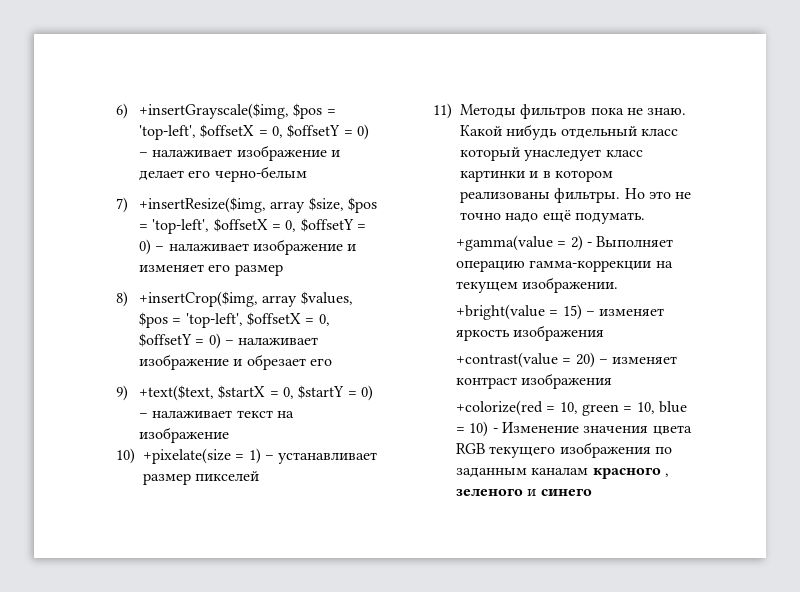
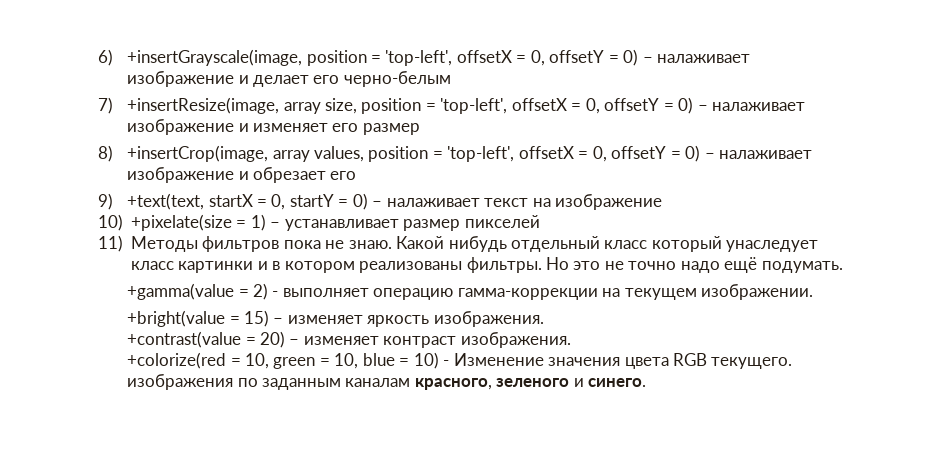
- 6) +insertGrayscale($img, $pos = 'top-left', $offsetX = 0, $offsetY = 0) – налаживает изображение и делает его черно-белым
+ 6) +insertGrayscale(image, position = 'top-left', offsetX = 0, offsetY = 0) – налаживает изображение и делает его черно-белым
- 7) +insertResize($img, array $size, $pos = 'top-left', $offsetX = 0, $offsetY = 0) – налаживает изображение и изменяет его размер
+ 7) +insertResize(image, array size, position = 'top-left', offsetX = 0, offsetY = 0) – налаживает изображение и изменяет его размер
- 8) +insertCrop($img, array $values, $pos = 'top-left', $offsetX = 0, $offsetY = 0) – налаживает изображение и обрезает его
+ 8) +insertCrop(image, array values, position = 'top-left', offsetX = 0, offsetY = 0) – налаживает изображение и обрезает его
- 9) +text($text, $startX = 0, $startY = 0) – налаживает текст на изображение
+ 9) +text(text, startX = 0, startY = 0) – налаживает текст на изображение
- +gamma(value = 2) - Выполняет операцию гамма-коррекции на текущем изображении.
+ +gamma(value = 2) - выполняет операцию гамма-коррекции на текущем изображении.
- +bright(value = 15) – изменяет яркость изображения
+ +bright(value = 15) – изменяет яркость изображения.
- +contrast(value = 20) – изменяет контраст изображения
+ +contrast(value = 20) – изменяет контраст изображения.
- +colorize(red = 10, green = 10, blue = 10) - Изменение значения цвета RGB текущего изображения по заданным каналам красного , зеленого и синего
+ +colorize(red = 10, green = 10, blue = 10) - Изменение значения цвета RGB текущего. изображения по заданным каналам красного, зеленого и синего.

